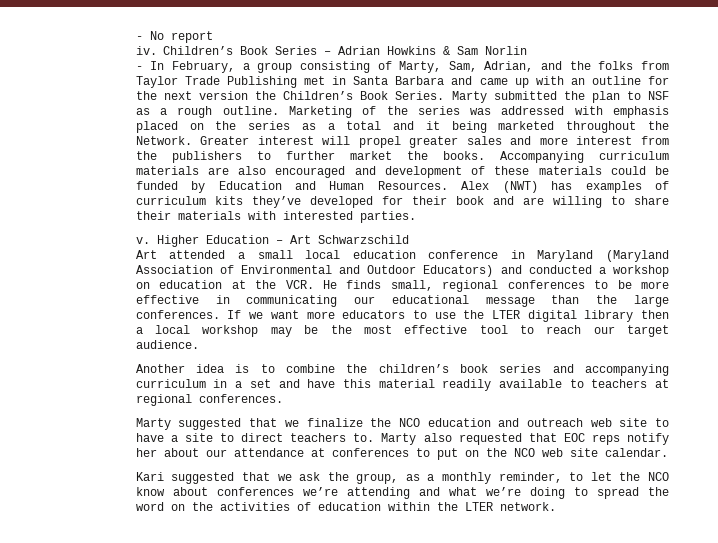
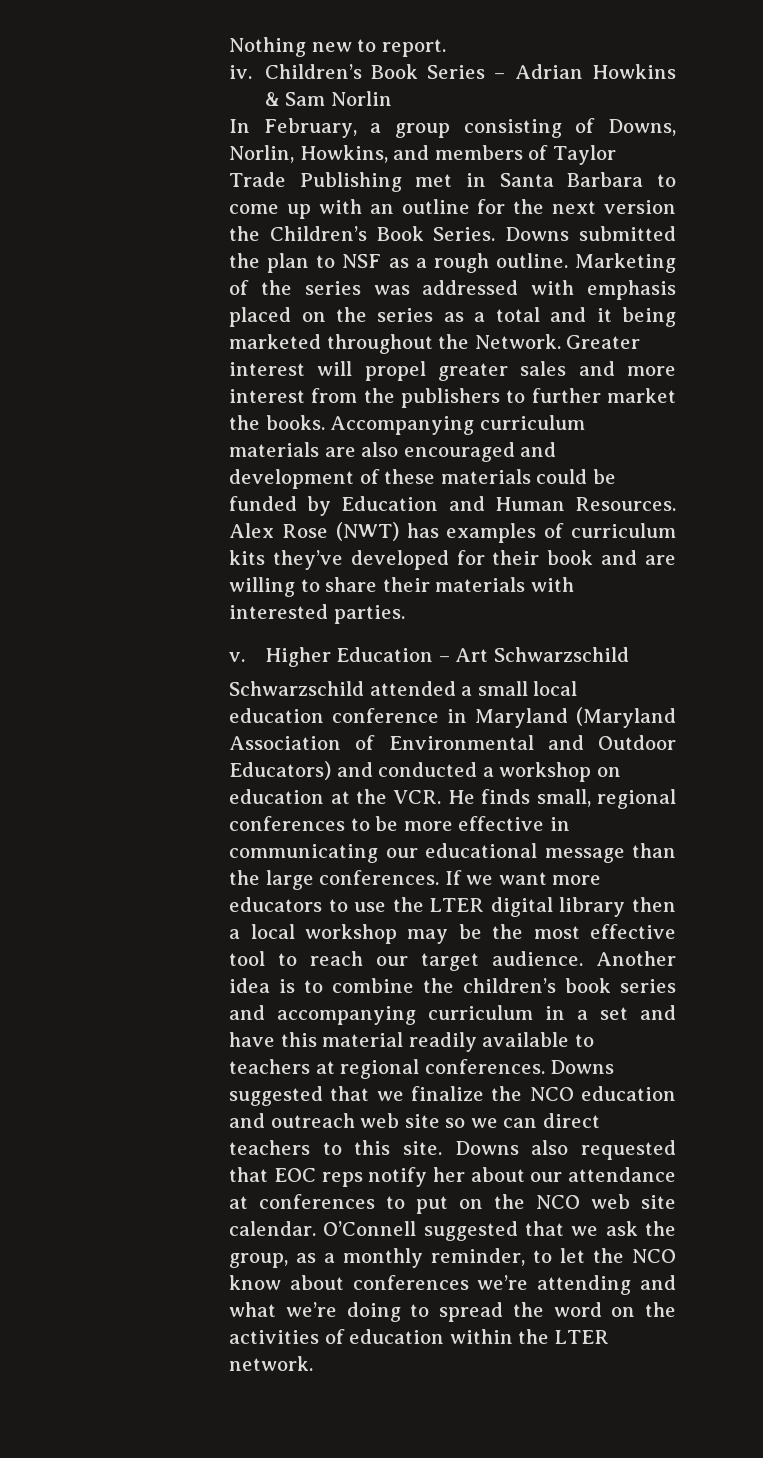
- - No report
+ Nothing new to report.
- - In February, a group consisting of Marty, Sam, Adrian, and the folks from Taylor Trade Publishing met in Santa Barbara and came up with an outline for the next version the Children’s Book Series.
+ In February, a group consisting of Downs, Norlin, Howkins, and members of Taylor Trade Publishing met in Santa Barbara to come up with an outline for the next version the Children’s Book Series.
- Marty submitted the plan to NSF as a rough outline.
+ Downs submitted the plan to NSF as a rough outline.
- Alex (NWT) has examples of curriculum kits they’ve developed for their book and are willing to share their materials with interested parties.
+ Alex Rose (NWT) has examples of curriculum kits they’ve developed for their book and are willing to share their materials with interested parties.
- Art attended a small local education conference in Maryland (Maryland Association of Environmental and Outdoor Educators) and conducted a workshop on education at the VCR. He finds small, regional conferences to be more effective in communicating our educational message than the large conferences.
+ Schwarzschild attended a small local education conference in Maryland (Maryland Association of Environmental and Outdoor Educators) and conducted a workshop on education at the VCR. He finds small, regional conferences to be more effective in communicating our educational message than the large conferences.
- If we want more educators to use the LTER digital library then a local workshop may be the most effective tool to reach our target audience.
- Another idea is to combine the children’s book series and accompanying curriculum in a set and have this material readily available to teachers at regional conferences.
- Marty suggested that we finalize the NCO education and outreach web site to have a site to direct teachers to. Marty also requested that EOC reps notify her about our attendance at conferences to put on the NCO web site calendar.
- Kari suggested that we ask the group, as a monthly reminder, to let the NCO know about conferences we’re attending and what we’re doing to spread the word on the activities of education within the LTER network.
+ If we want more educators to use the LTER digital library then a local workshop may be the most effective tool to reach our target audience. Another idea is to combine the children’s book series and accompanying curriculum in a set and have this material readily available to teachers at regional conferences. Downs suggested that we finalize the NCO education and outreach web site so we can direct teachers to this site. Downs also requested that EOC reps notify her about our attendance at conferences to put on the NCO web site calendar. O’Connell suggested that we ask the group, as a monthly reminder, to let the NCO know about conferences we’re attending and what we’re doing to spread the word on the activities of education within the LTER network.

